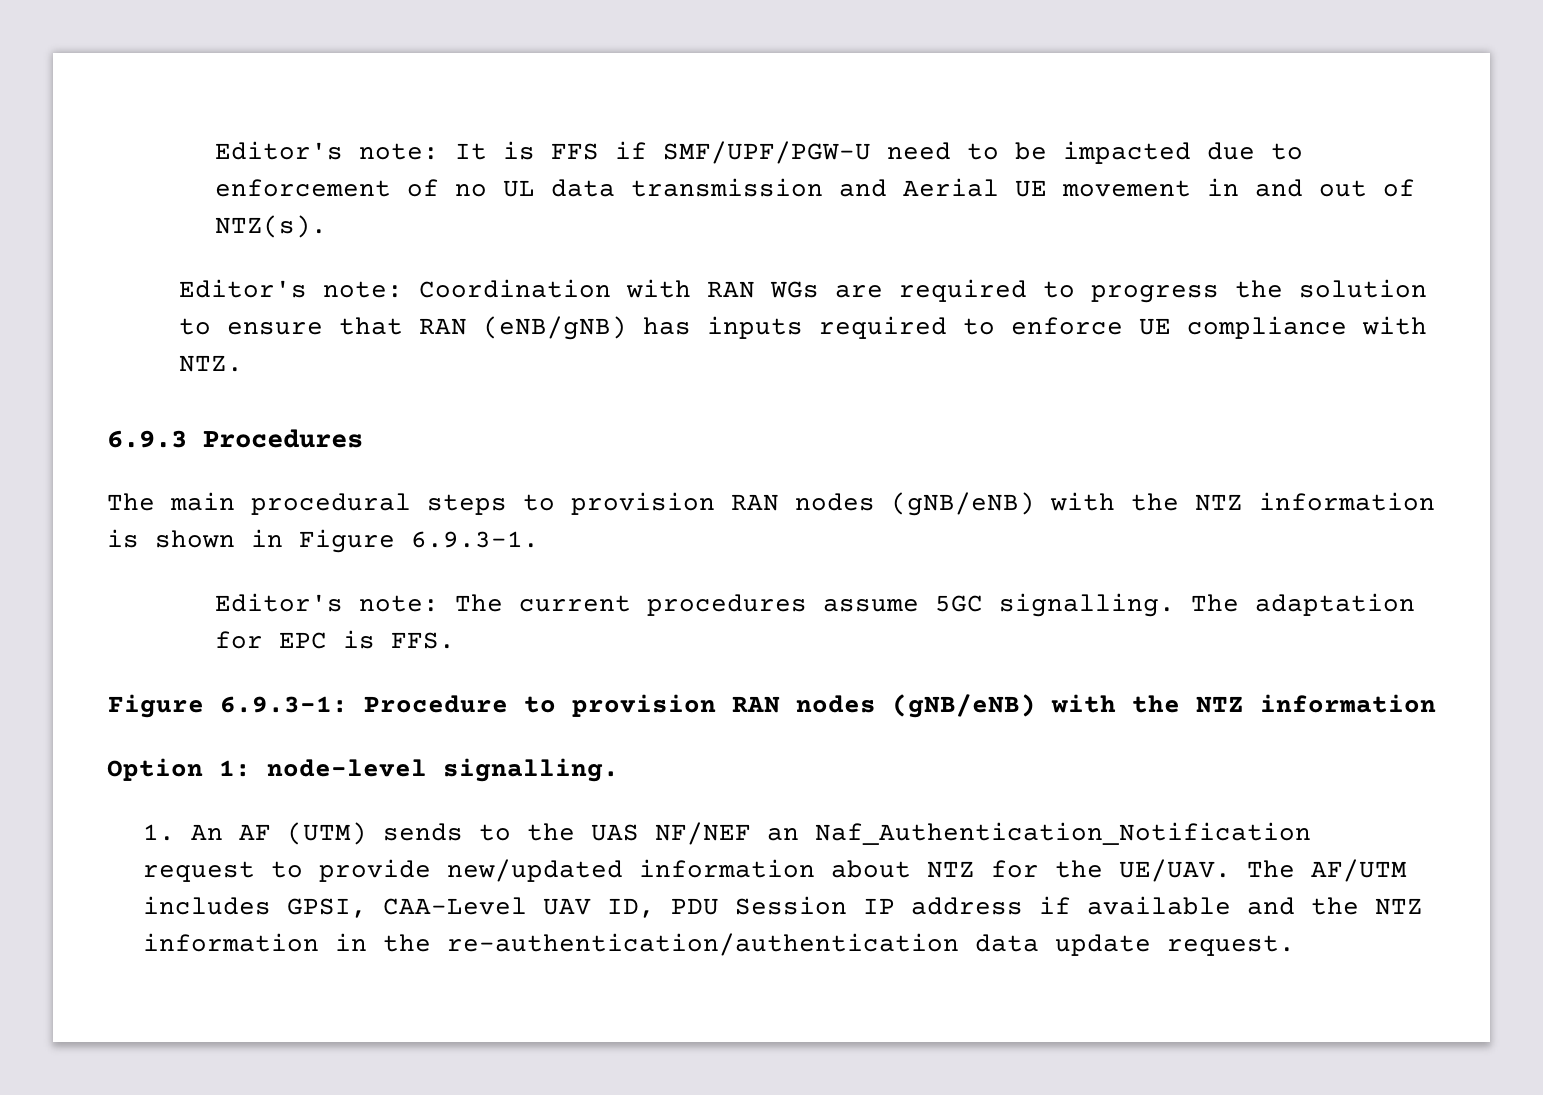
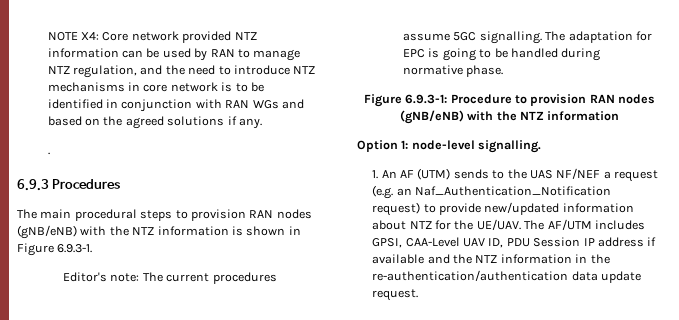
- Editor's note: It is FFS if SMF/UPF/PGW-U need to be impacted due to enforcement of no UL data transmission and Aerial UE movement in and out of NTZ(s).
- Editor's note: Coordination with RAN WGs are required to progress the solution to ensure that RAN (eNB/gNB) has inputs required to enforce UE compliance with NTZ.
+ NOTE X4: Core network provided NTZ information can be used by RAN to manage NTZ regulation, and the need to introduce NTZ mechanisms in core network is to be identified in conjunction with RAN WGs and based on the agreed solutions if any.
+ .
- The adaptation for EPC is FFS.
+ The adaptation for EPC is going to be handled during normative phase.
- 1. An AF (UTM) sends to the UAS NF/NEF an Naf_Authentication_Notification request to provide new/updated information about NTZ for the UE/UAV.
+ 1. An AF (UTM) sends to the UAS NF/NEF a request (e.g. an Naf_Authentication_Notification request) to provide new/updated information about NTZ for the UE/UAV.

